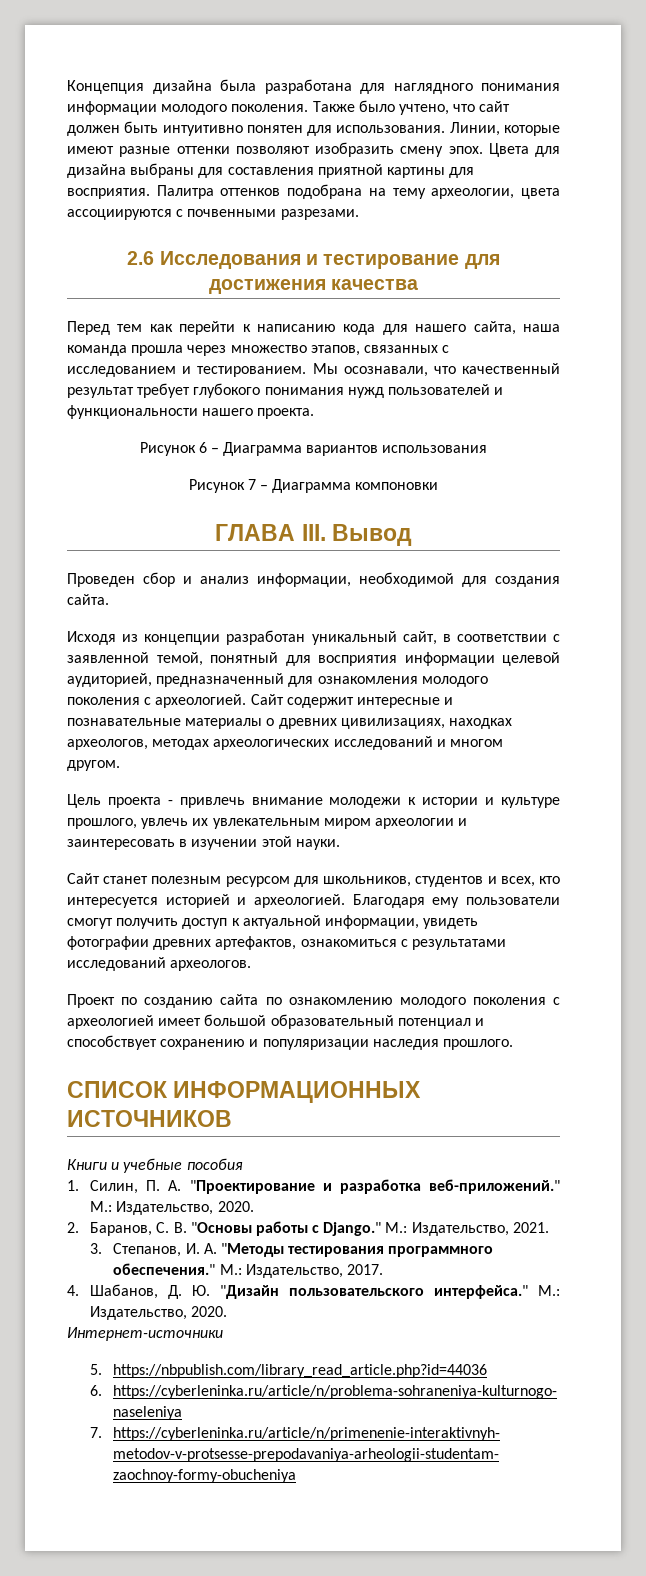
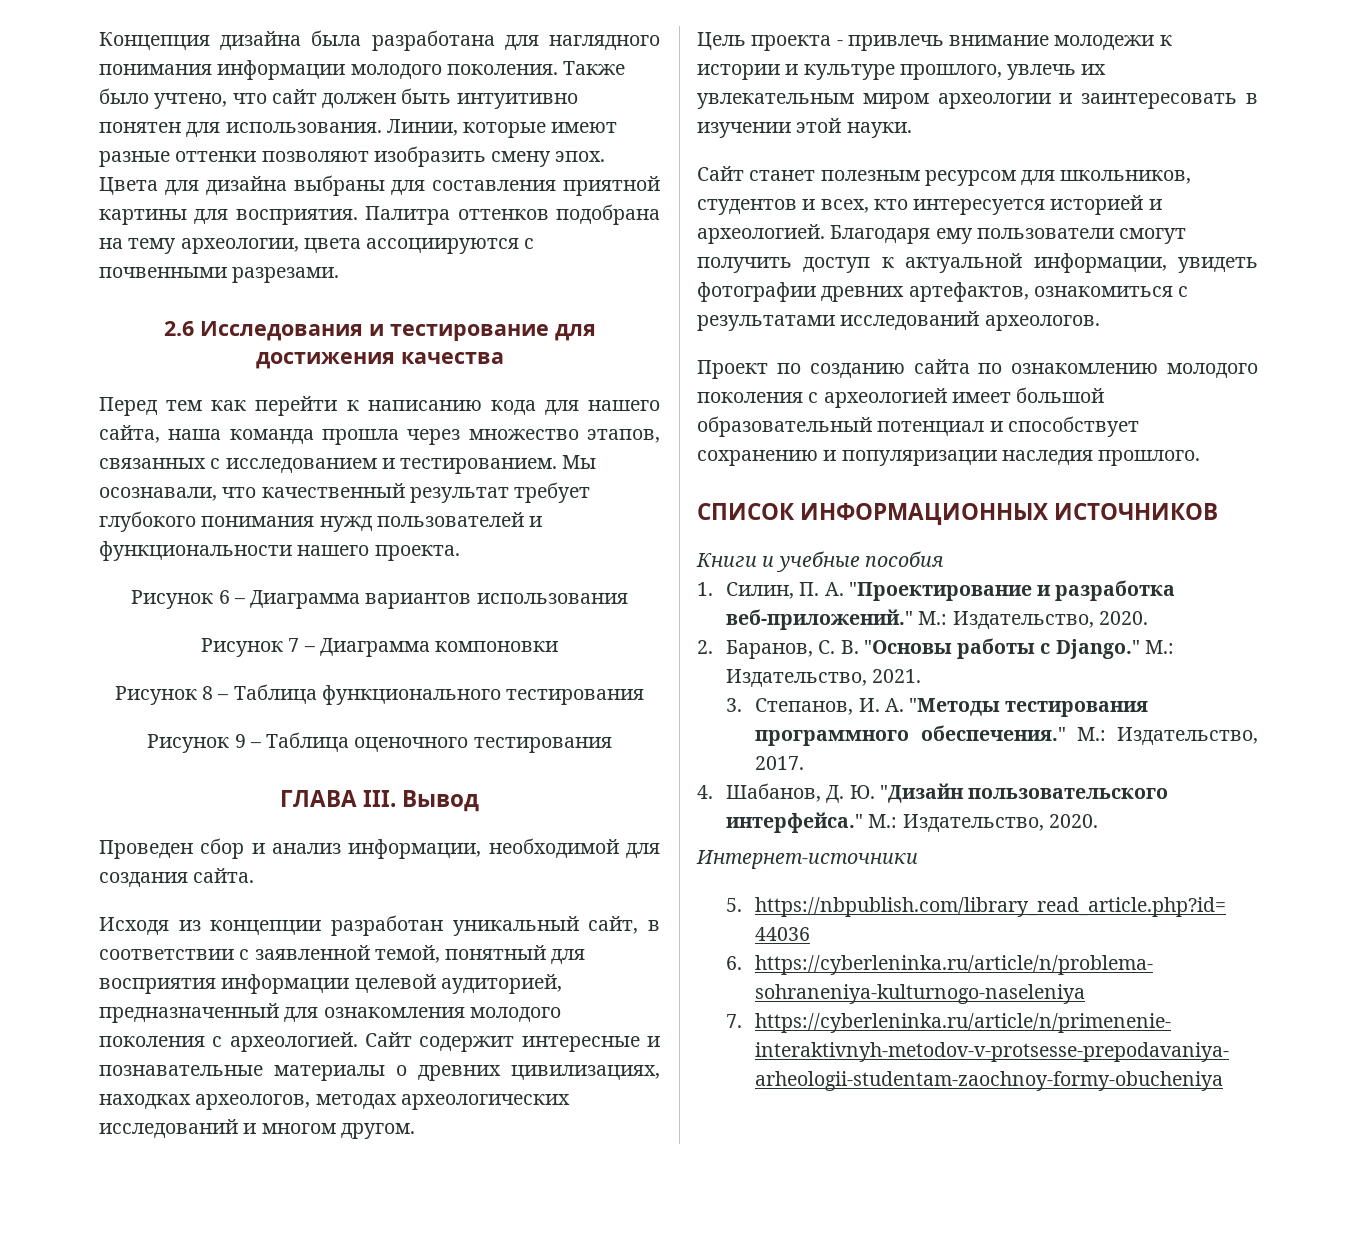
+ Рисунок 8 – Таблица функционального тестирования
+ Рисунок 9 – Таблица оценочного тестирования

